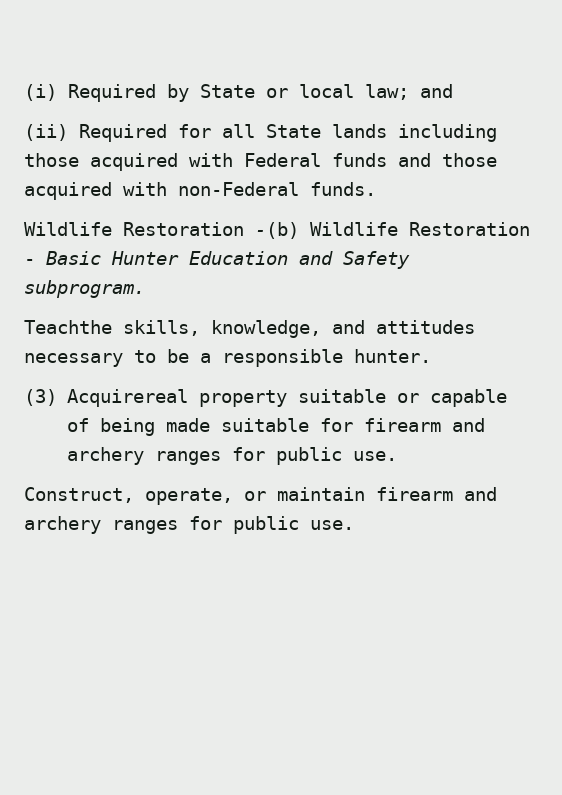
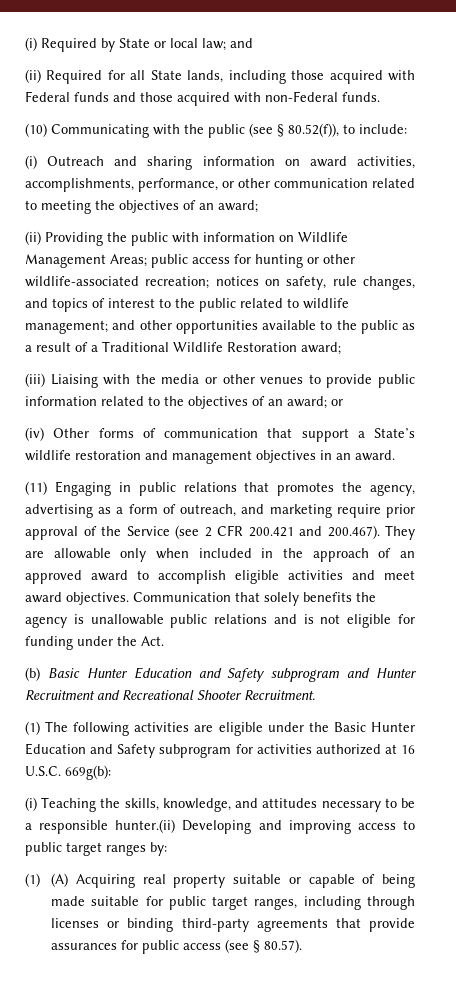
- (ii) Required for all State lands including those acquired with Federal funds and those acquired with non-Federal funds.
+ (ii) Required for all State lands, including those acquired with Federal funds and those acquired with non-Federal funds.
- Wildlife Restoration -(b) Wildlife Restoration - Basic Hunter Education and Safety subprogram.
- Teachthe skills, knowledge, and attitudes necessary to be a responsible hunter.
- (3) Acquirereal property suitable or capable of being made suitable for firearm and archery ranges for public use.
- Construct, operate, or maintain firearm and archery ranges for public use.
+ (10) Communicating with the public (see § 80.52(f)), to include:
+ (i) Outreach and sharing information on award activities, accomplishments, performance, or other communication related to meeting the objectives of an award;
+ (ii) Providing the public with information on Wildlife Management Areas; public access for hunting or other wildlife-associated recreation; notices on safety, rule changes, and topics of interest to the public related to wildlife management; and other opportunities available to the public as a result of a Traditional Wildlife Restoration award;
+ (iii) Liaising with the media or other venues to provide public information related to the objectives of an award; or
+ (iv) Other forms of communication that support a State’s wildlife restoration and management objectives in an award.
+ (11) Engaging in public relations that promotes the agency, advertising as a form of outreach, and marketing require prior approval of the Service (see 2 CFR 200.421 and 200.467). They are allowable only when included in the approach of an approved award to accomplish eligible activities and meet award objectives. Communication that solely benefits the agency is unallowable public relations and is not eligible for funding under the Act.
+ (b) Basic Hunter Education and Safety subprogram and Hunter Recruitment and Recreational Shooter Recruitment.
+ (1) The following activities are eligible under the Basic Hunter Education and Safety subprogram for activities authorized at 16 U.S.C. 669g(b):
+ (i) Teaching the skills, knowledge, and attitudes necessary to be a responsible hunter.(ii) Developing and improving access to public target ranges by:
+ (1) (A) Acquiring real property suitable or capable of being made suitable for public target ranges, including through licenses or binding third-party agreements that provide assurances for public access (see § 80.57).

